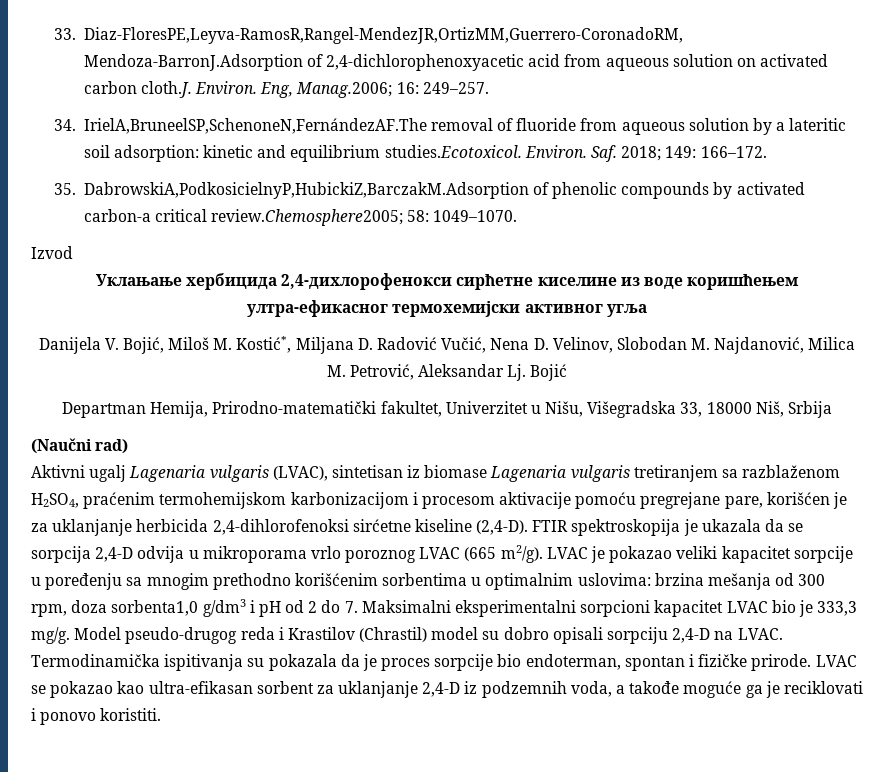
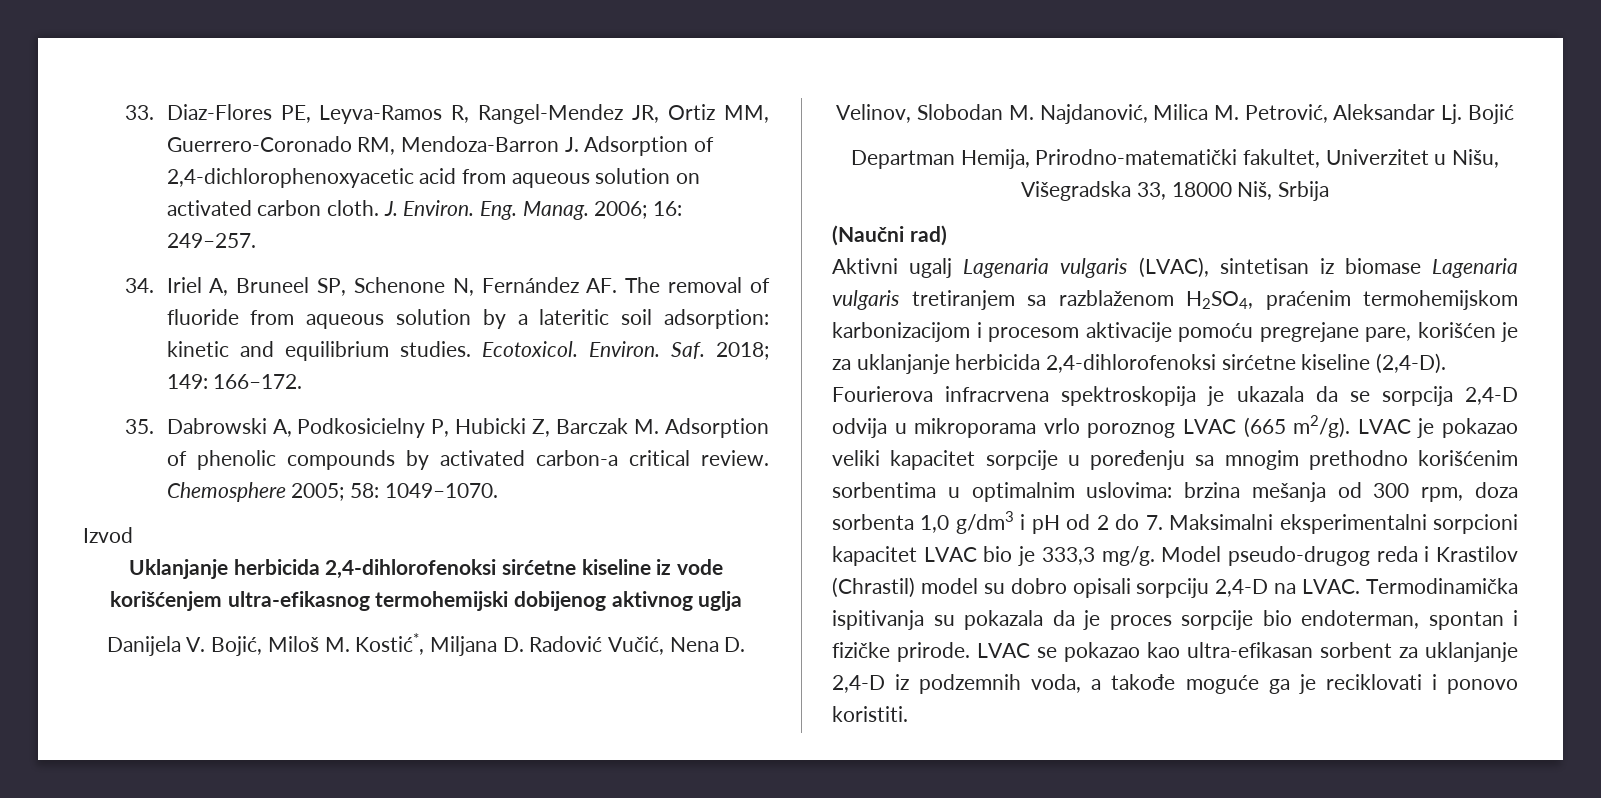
- 33. Diaz-FloresPE,Leyva-RamosR,Rangel-MendezJR,OrtizMM,Guerrero-CoronadoRM, Mendoza-BarronJ.Adsorption of 2,4-dichlorophenoxyacetic acid from aqueous solution on activated carbon cloth.J. Environ. Eng, Manag.2006; 16: 249–257.
- 34. IrielA,BruneelSP,SchenoneN,FernándezAF.The removal of fluoride from aqueous solution by a lateritic soil adsorption: kinetic and equilibrium studies.Ecotoxicol. Environ.
+ 33. Diaz-Flores PE, Leyva-Ramos R, Rangel-Mendez JR, Ortiz MM, Guerrero-Coronado RM, Mendoza-Barron J. Adsorption of 2,4-dichlorophenoxyacetic acid from aqueous solution on activated carbon cloth. J. Environ. Eng. Manag. 2006; 16: 249–257.
+ 34. Iriel A, Bruneel SP, Schenone N, Fernández AF. The removal of fluoride from aqueous solution by a lateritic soil adsorption: kinetic and equilibrium studies. Ecotoxicol. Environ.
- 35. DabrowskiA,PodkosicielnyP,HubickiZ,BarczakM.Adsorption of phenolic compounds by activated carbon-a critical review.Chemosphere2005; 58: 1049–1070.
+ 35. Dabrowski A, Podkosicielny P, Hubicki Z, Barczak M. Adsorption of phenolic compounds by activated carbon-a critical review. Chemosphere 2005; 58: 1049–1070.
- Уклањање хербицида 2,4-дихлорофенокси сирћетне киселине из воде коришћењем ултра-ефикасног термохемијски активног угља
+ Uklanjanje herbicida 2,4-dihlorofenoksi sirćetne kiseline iz vode korišćenjem ultra-efikasnog termohemijski dobijenog aktivnog uglja
- FTIR spektroskopija je ukazala da se sorpcija 2,4-D odvija u mikroporama vrlo poroznog LVAC (665 m2/g).
+ Fourierova infracrvena spektroskopija je ukazala da se sorpcija 2,4-D odvija u mikroporama vrlo poroznog LVAC (665 m2/g).
- LVAC je pokazao veliki kapacitet sorpcije u poređenju sa mnogim prethodno korišćenim sorbentima u optimalnim uslovima: brzina mešanja od 300 rpm, doza sorbenta1,0 g/dm3 i pH od 2 do 7. Maksimalni eksperimentalni sorpcioni kapacitet LVAC bio je 333,3 mg/g.
+ LVAC je pokazao veliki kapacitet sorpcije u poređenju sa mnogim prethodno korišćenim sorbentima u optimalnim uslovima: brzina mešanja od 300 rpm, doza sorbenta 1,0 g/dm3 i pH od 2 do 7. Maksimalni eksperimentalni sorpcioni kapacitet LVAC bio je 333,3 mg/g.

